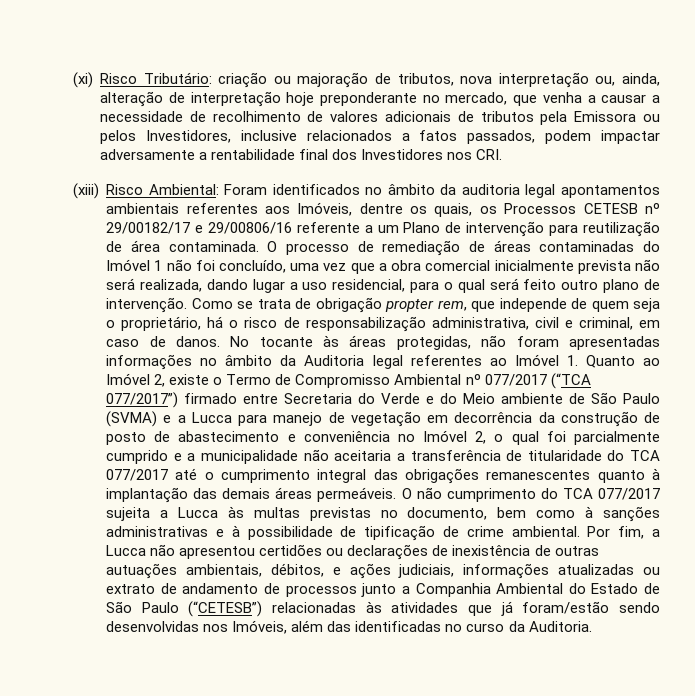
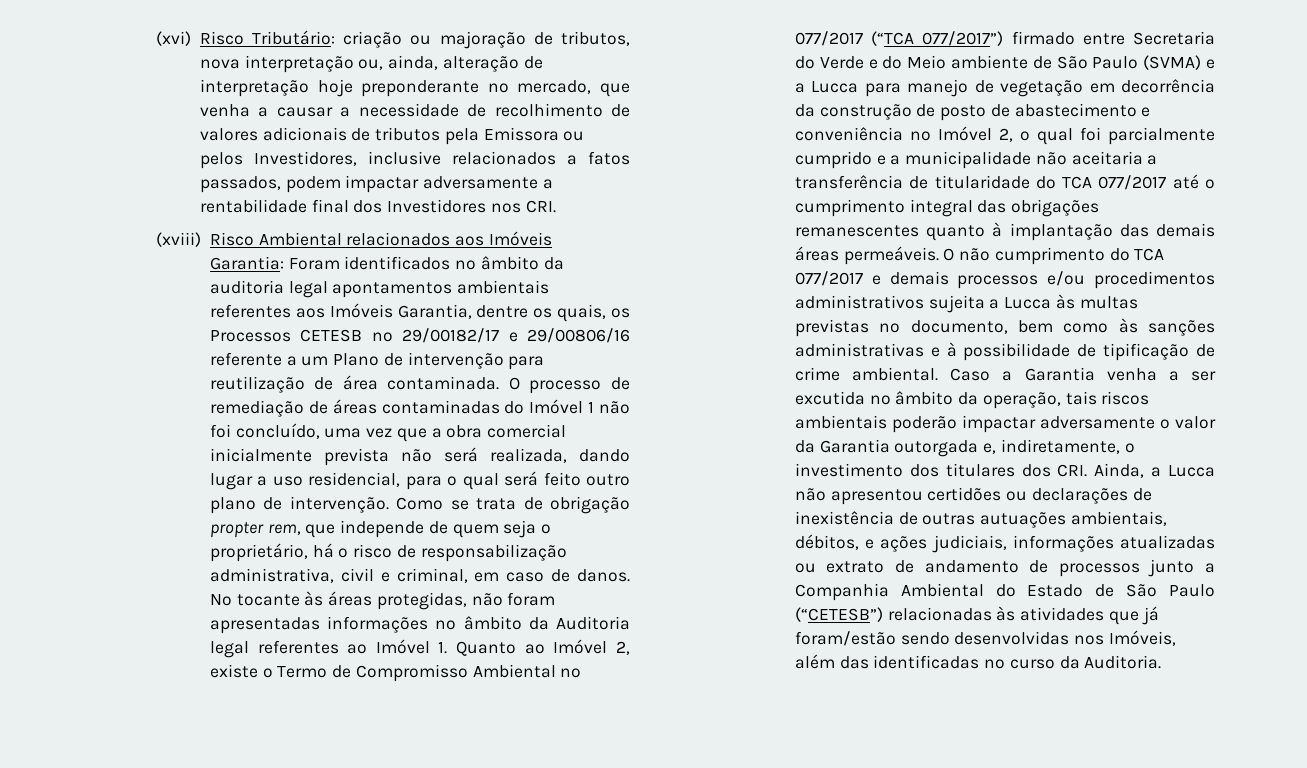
- (xi) Risco Tributário: criação ou majoração de tributos, nova interpretação ou, ainda, alteração de interpretação hoje preponderante no mercado, que venha a causar a necessidade de recolhimento de valores adicionais de tributos pela Emissora ou pelos Investidores, inclusive relacionados a fatos passados, podem impactar adversamente a rentabilidade final dos Investidores nos CRI.
+ (xvi) Risco Tributário: criação ou majoração de tributos, nova interpretação ou, ainda, alteração de interpretação hoje preponderante no mercado, que venha a causar a necessidade de recolhimento de valores adicionais de tributos pela Emissora ou pelos Investidores, inclusive relacionados a fatos passados, podem impactar adversamente a rentabilidade final dos Investidores nos CRI.
- (xiii) Risco Ambiental: Foram identificados no âmbito da auditoria legal apontamentos ambientais referentes aos Imóveis, dentre os quais, os Processos CETESB nº 29/00182/17 e 29/00806/16 referente a um Plano de intervenção para reutilização de área contaminada.
+ (xviii) Risco Ambiental relacionados aos Imóveis Garantia: Foram identificados no âmbito da auditoria legal apontamentos ambientais referentes aos Imóveis Garantia, dentre os quais, os Processos CETESB nº 29/00182/17 e 29/00806/16 referente a um Plano de intervenção para reutilização de área contaminada.
- O não cumprimento do TCA 077/2017 sujeita a Lucca às multas previstas no documento, bem como à sanções administrativas e à possibilidade de tipificação de crime ambiental.
+ O não cumprimento do TCA 077/2017 e demais processos e/ou procedimentos administrativos sujeita a Lucca às multas previstas no documento, bem como às sanções administrativas e à possibilidade de tipificação de crime ambiental.
- Por fim, a Lucca não apresentou certidões ou declarações de inexistência de outras autuações ambientais, débitos, e ações judiciais, informações atualizadas ou extrato de andamento de processos junto a Companhia Ambiental do Estado de São Paulo (“CETESB”) relacionadas às atividades que já foram/estão sendo desenvolvidas nos Imóveis, além das identificadas no curso da Auditoria.
+ Caso a Garantia venha a ser excutida no âmbito da operação, tais riscos ambientais poderão impactar adversamente o valor da Garantia outorgada e, indiretamente, o investimento dos titulares dos CRI. Ainda, a Lucca não apresentou certidões ou declarações de inexistência de outras autuações ambientais, débitos, e ações judiciais, informações atualizadas ou extrato de andamento de processos junto a Companhia Ambiental do Estado de São Paulo (“CETESB”) relacionadas às atividades que já foram/estão sendo desenvolvidas nos Imóveis, além das identificadas no curso da Auditoria.

